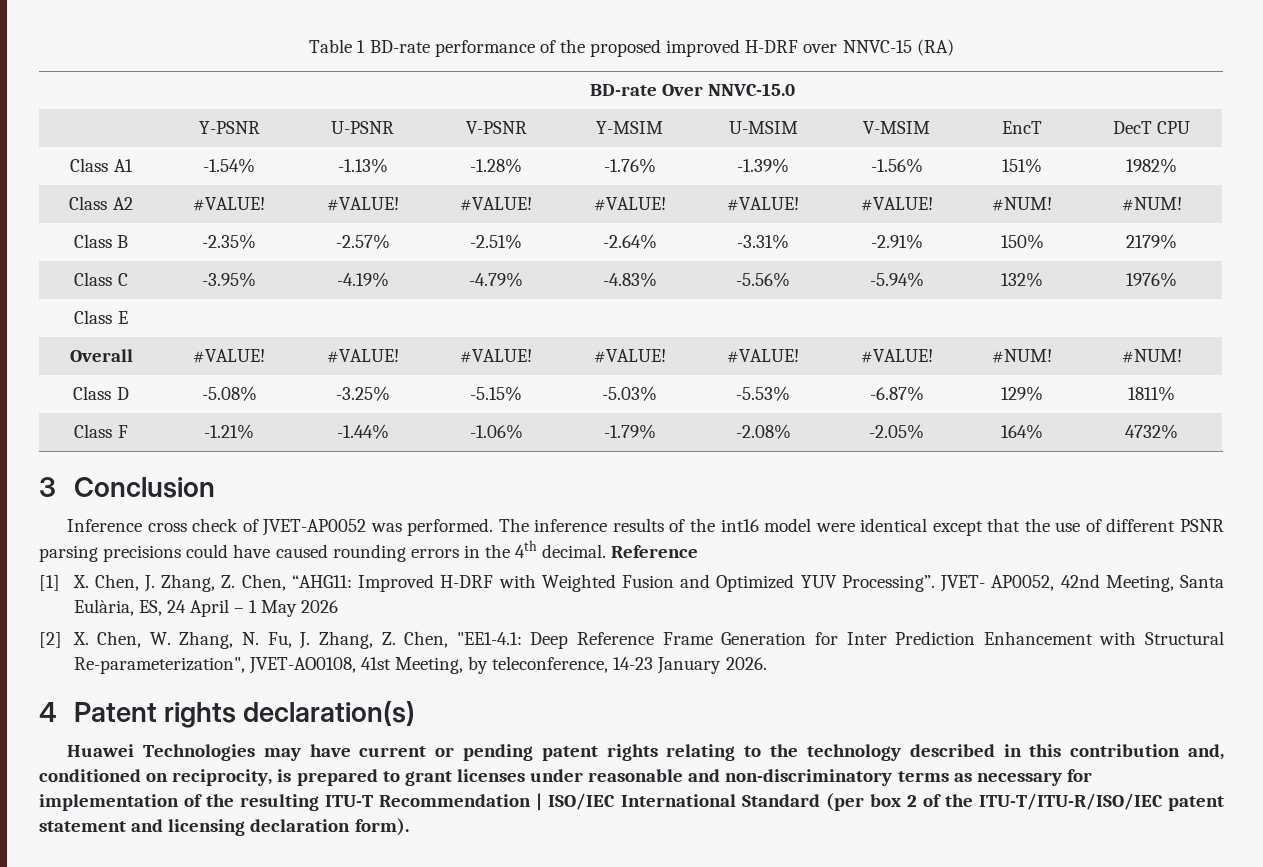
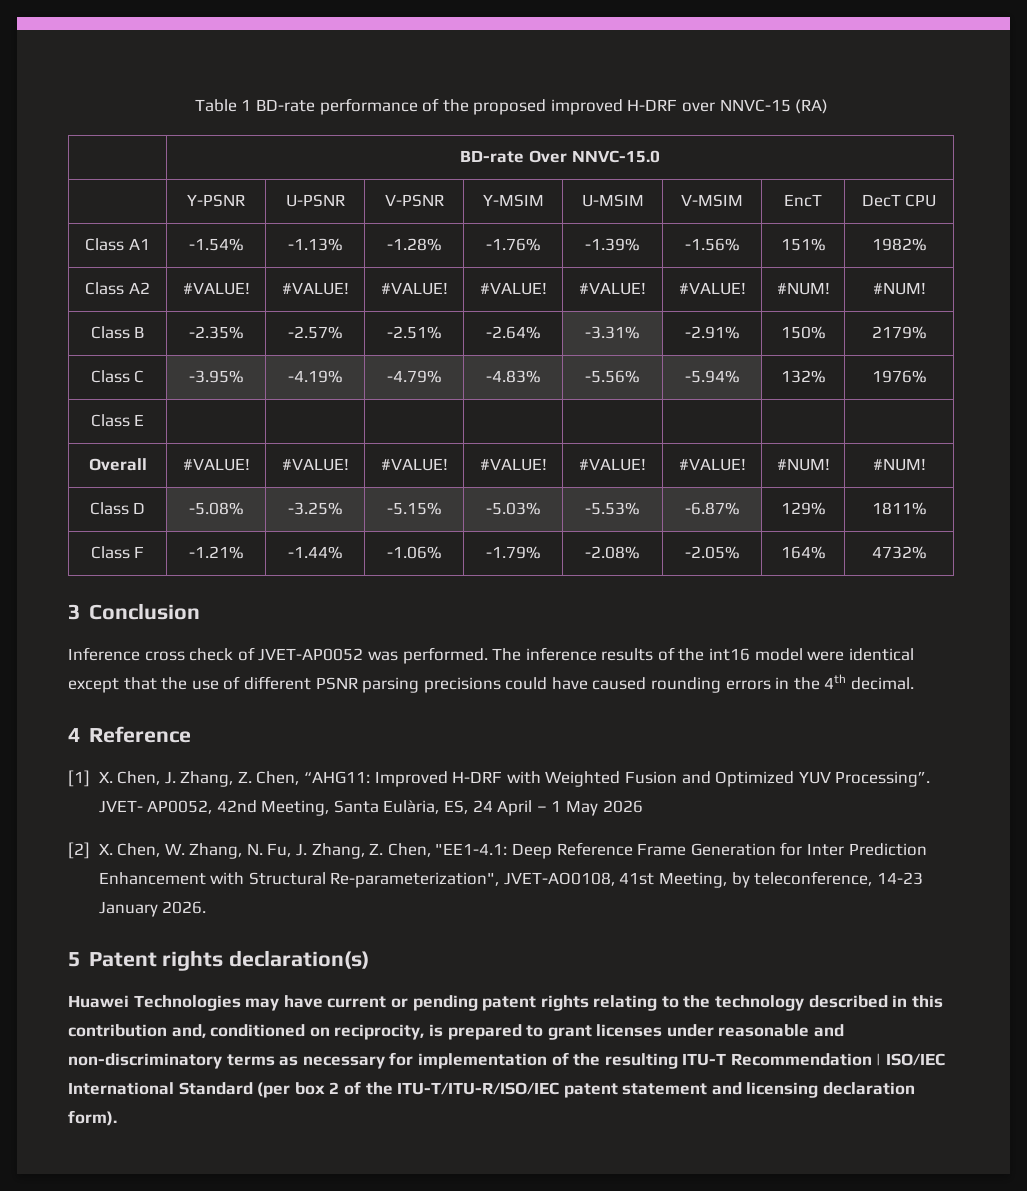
- The inference results of the int16 model were identical except that the use of different PSNR parsing precisions could have caused rounding errors in the 4th decimal. Reference
+ The inference results of the int16 model were identical except that the use of different PSNR parsing precisions could have caused rounding errors in the 4th decimal.
+ 4 Reference
- 4 Patent rights declaration(s)
+ 5 Patent rights declaration(s)

